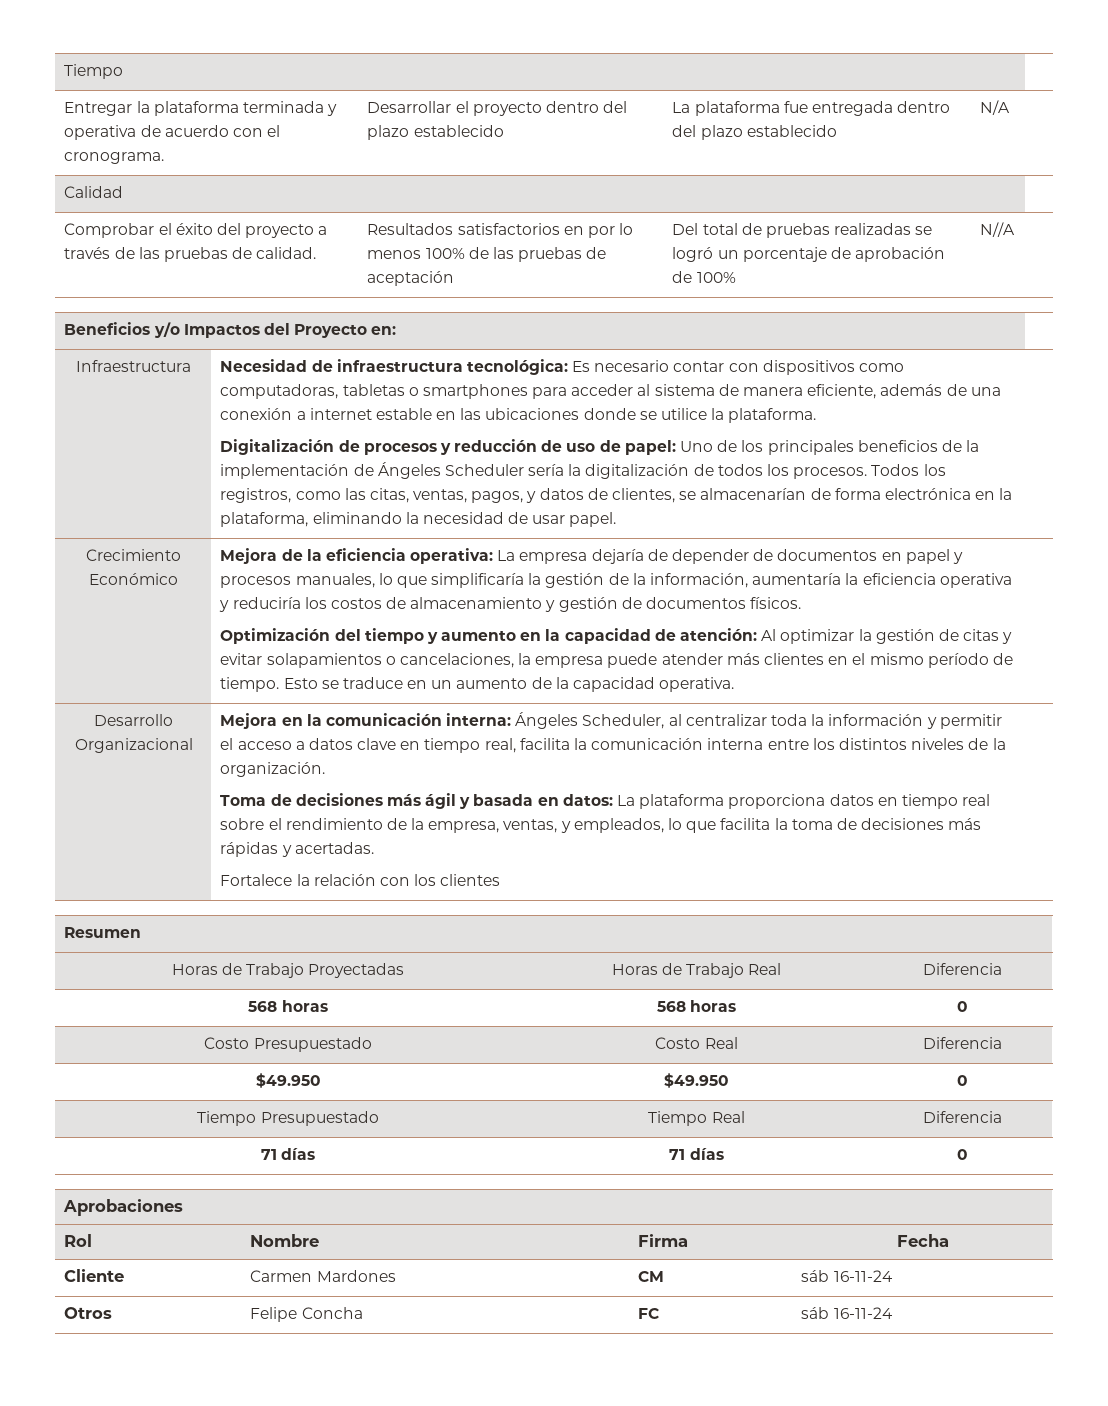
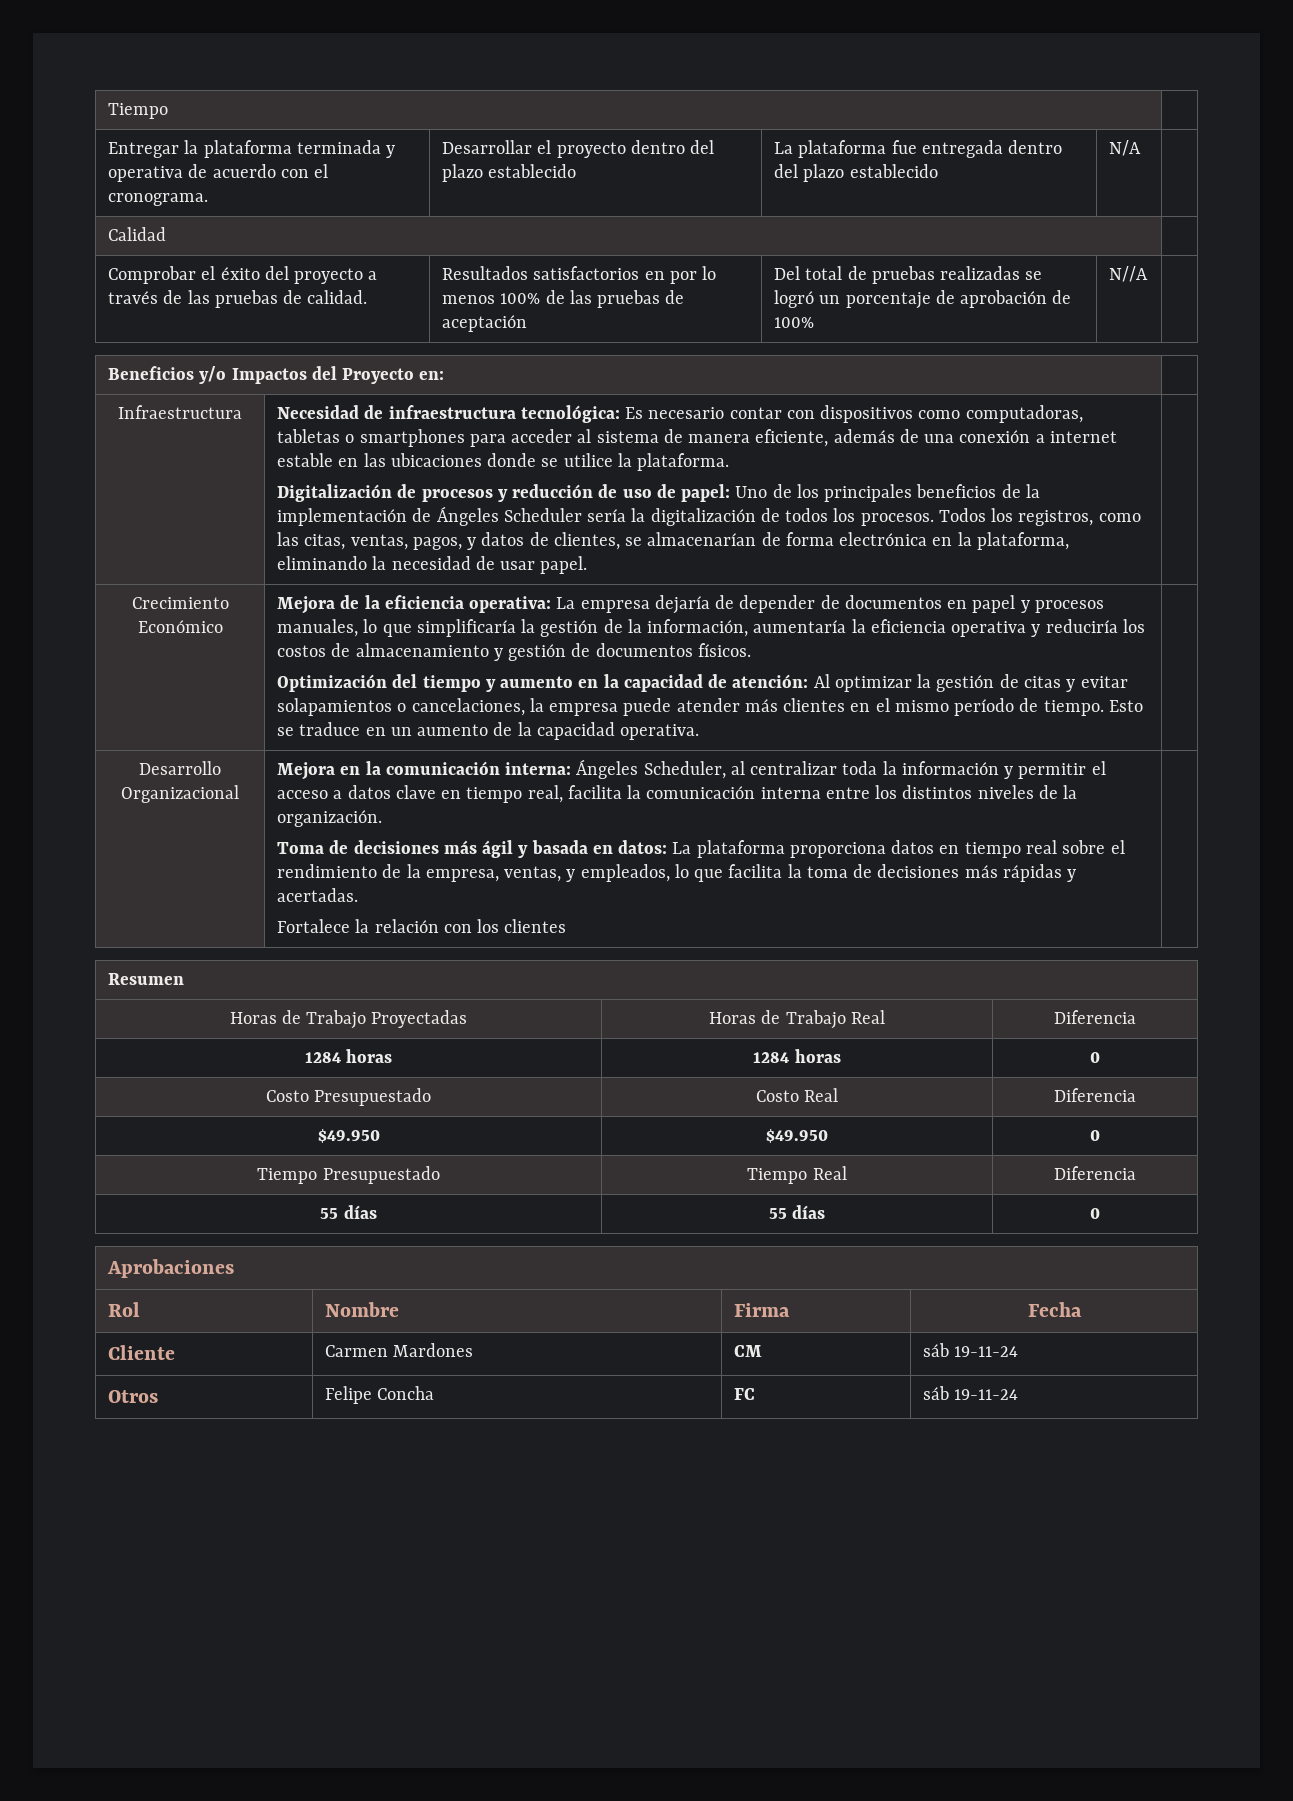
- 568 horas | 568 horas | 0
+ 1284 horas | 1284 horas | 0
- 71 días | 71 días | 0
+ 55 días | 55 días | 0
- Cliente | Carmen Mardones | CM | sáb 16-11-24
+ Cliente | Carmen Mardones | CM | sáb 19-11-24
- Otros | Felipe Concha | FC | sáb 16-11-24
+ Otros | Felipe Concha | FC | sáb 19-11-24

